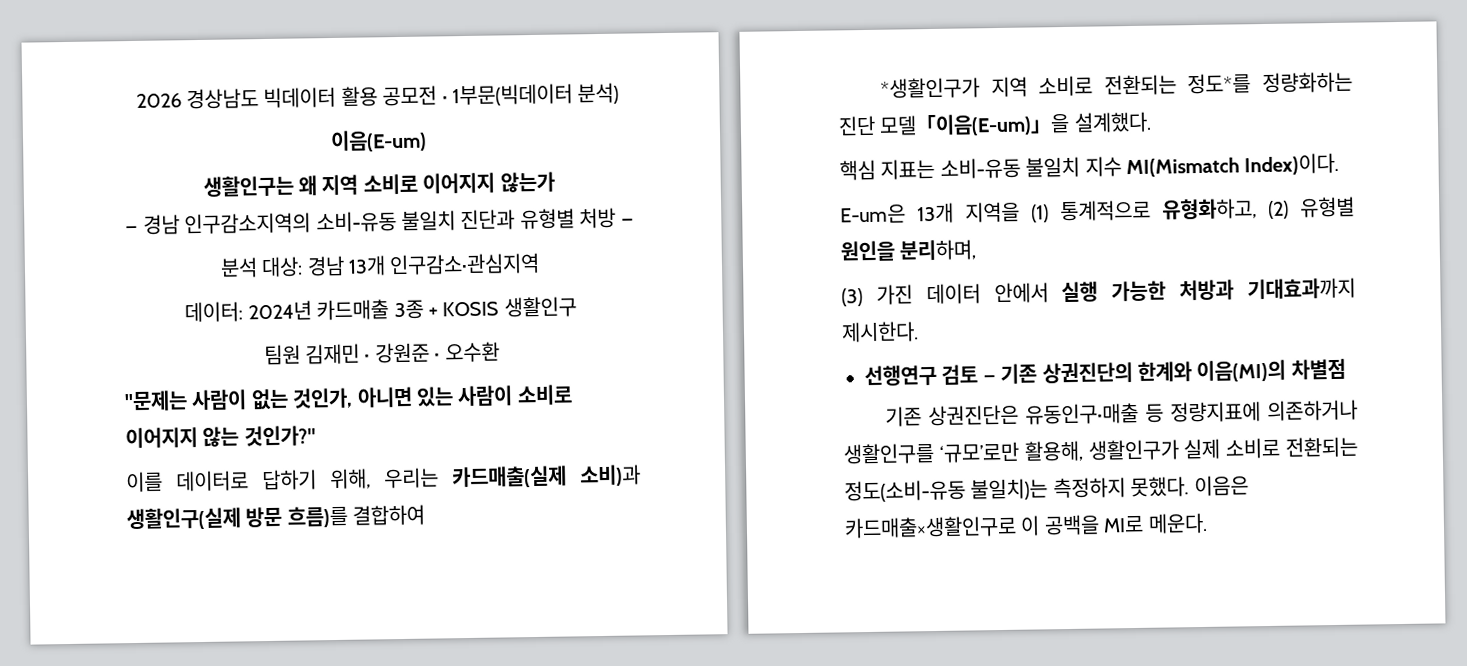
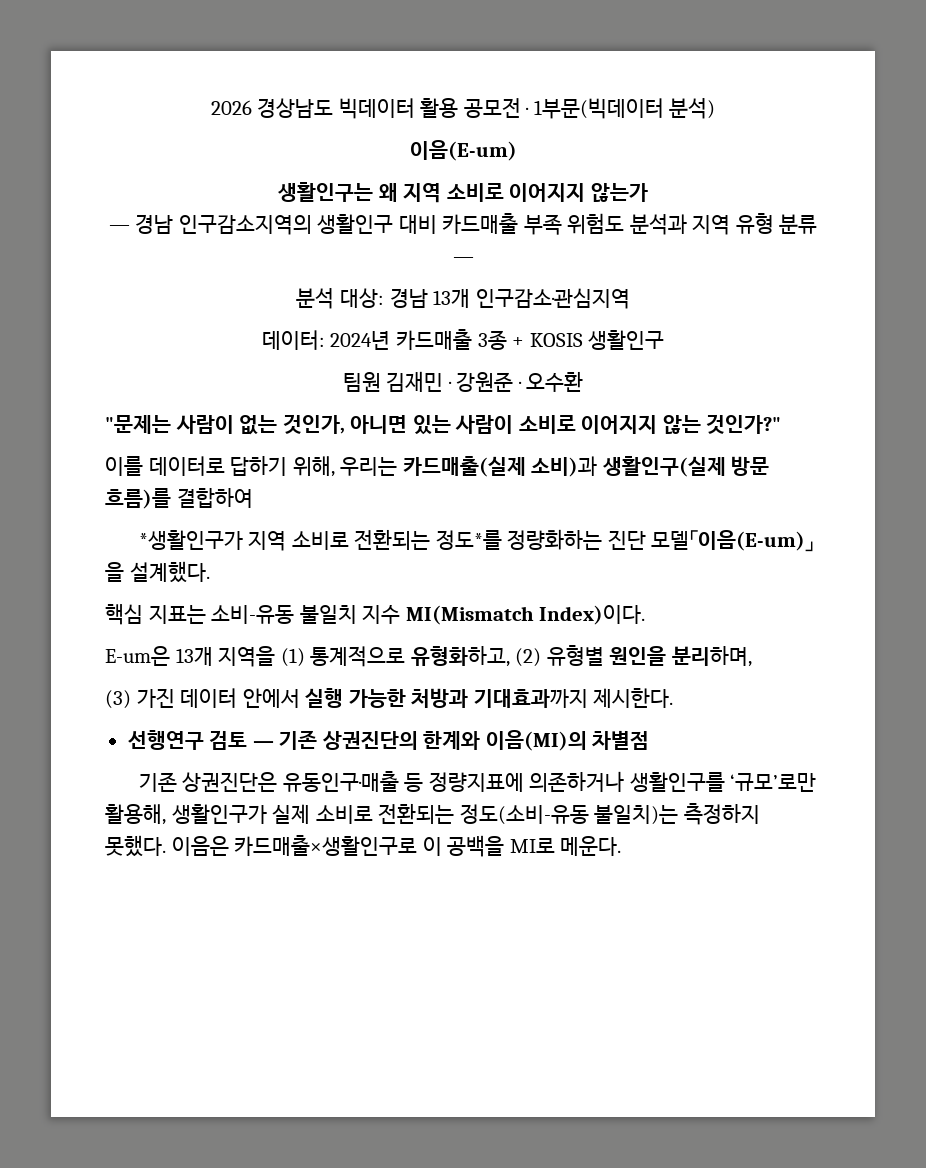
- — 경남 인구감소지역의 소비-유동 불일치 진단과 유형별 처방 —
+ — 경남 인구감소지역의 생활인구 대비 카드매출 부족 위험도 분석과 지역 유형 분류 —

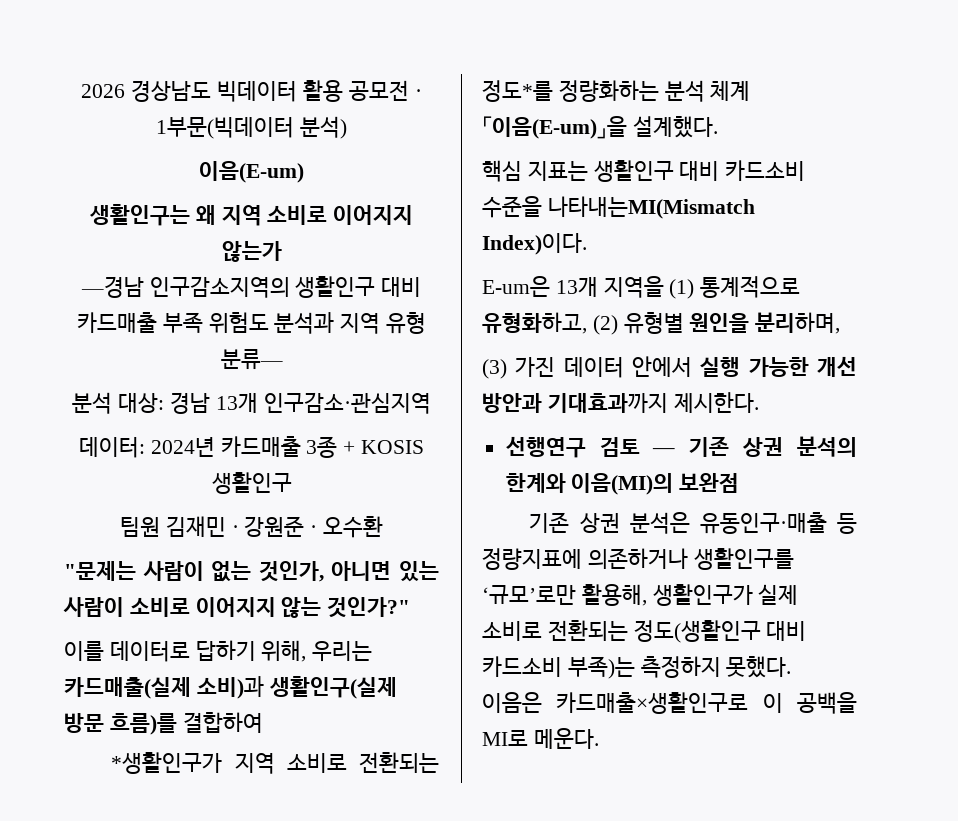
- — 경남 인구감소지역의 생활인구 대비 카드매출 부족 위험도 분석과 지역 유형 분류 —
+ —경남 인구감소지역의 생활인구 대비 카드매출 부족 위험도 분석과 지역 유형 분류—
- *생활인구가 지역 소비로 전환되는 정도*를 정량화하는 진단 모델「이음(E-um)」을 설계했다.
+ *생활인구가 지역 소비로 전환되는 정도*를 정량화하는 분석 체계「이음(E-um)」을 설계했다.
- 핵심 지표는 소비-유동 불일치 지수 MI(Mismatch Index)이다.
+ 핵심 지표는 생활인구 대비 카드소비 수준을 나타내는MI(Mismatch Index)이다.
- (3) 가진 데이터 안에서 실행 가능한 처방과 기대효과까지 제시한다.
+ (3) 가진 데이터 안에서 실행 가능한 개선 방안과 기대효과까지 제시한다.
- 선행연구 검토 — 기존 상권진단의 한계와 이음(MI)의 차별점
- 기존 상권진단은 유동인구·매출 등 정량지표에 의존하거나 생활인구를 ‘규모’로만 활용해, 생활인구가 실제 소비로 전환되는 정도(소비-유동 불일치)는 측정하지 못했다.
+ 선행연구 검토 — 기존 상권 분석의 한계와 이음(MI)의 보완점
+ 기존 상권 분석은 유동인구·매출 등 정량지표에 의존하거나 생활인구를 ‘규모’로만 활용해, 생활인구가 실제 소비로 전환되는 정도(생활인구 대비 카드소비 부족)는 측정하지 못했다.

